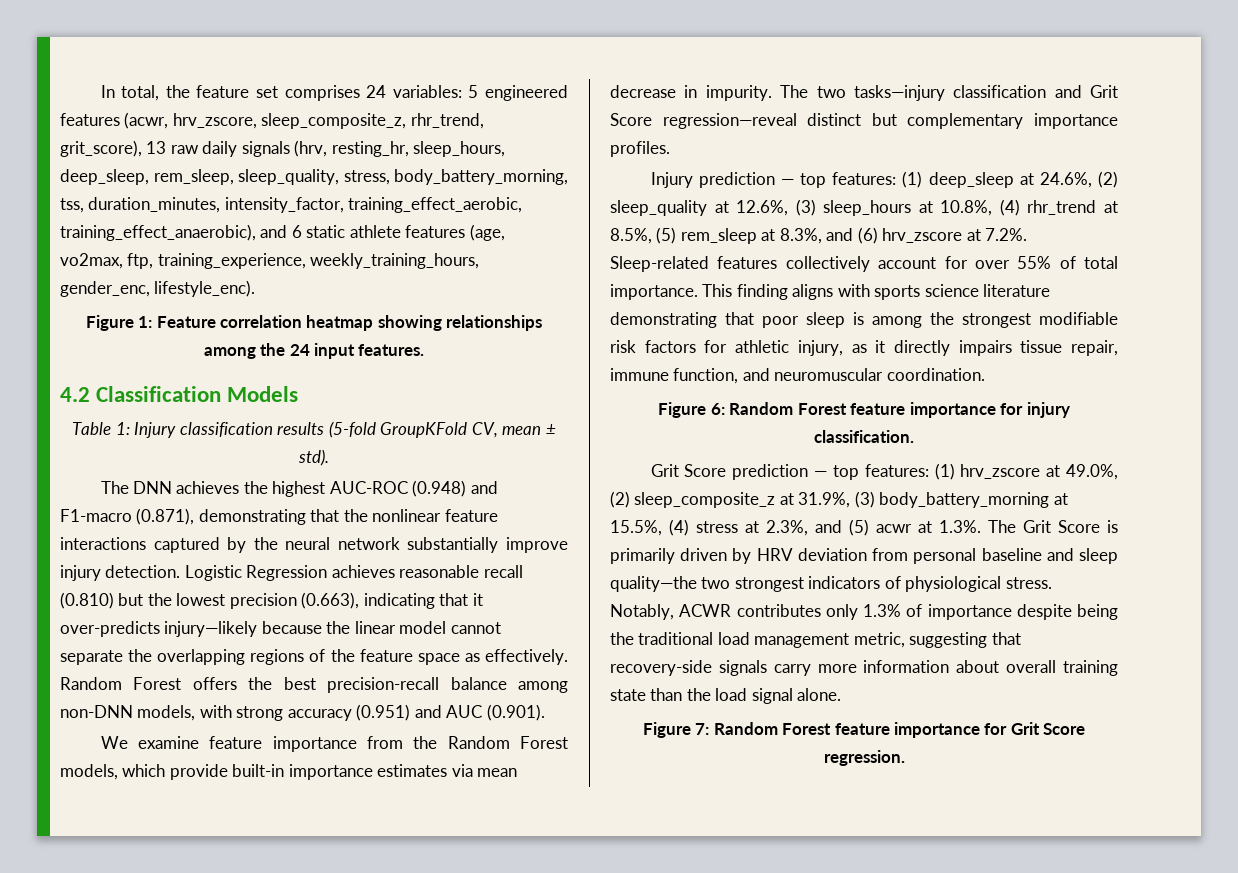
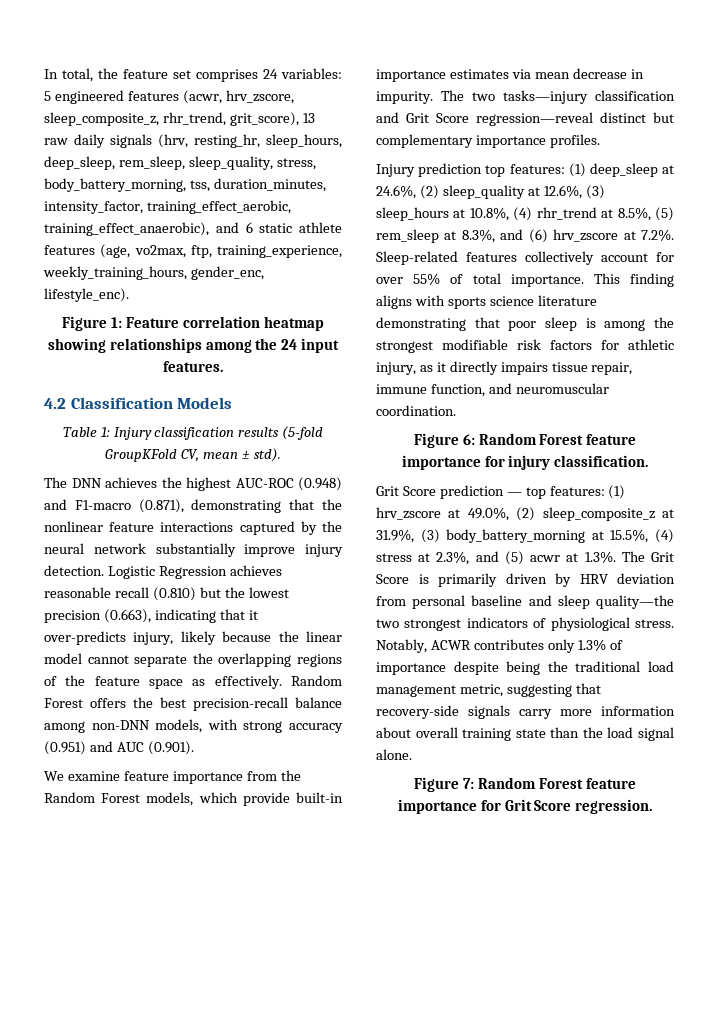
- Logistic Regression achieves reasonable recall (0.810) but the lowest precision (0.663), indicating that it over-predicts injury—likely because the linear model cannot separate the overlapping regions of the feature space as effectively.
+ Logistic Regression achieves reasonable recall (0.810) but the lowest precision (0.663), indicating that it over-predicts injury, likely because the linear model cannot separate the overlapping regions of the feature space as effectively.
- Injury prediction — top features: (1) deep_sleep at 24.6%, (2) sleep_quality at 12.6%, (3) sleep_hours at 10.8%, (4) rhr_trend at 8.5%, (5) rem_sleep at 8.3%, and (6) hrv_zscore at 7.2%. Sleep-related features collectively account for over 55% of total importance.
+ Injury prediction top features: (1) deep_sleep at 24.6%, (2) sleep_quality at 12.6%, (3) sleep_hours at 10.8%, (4) rhr_trend at 8.5%, (5) rem_sleep at 8.3%, and (6) hrv_zscore at 7.2%. Sleep-related features collectively account for over 55% of total importance.

